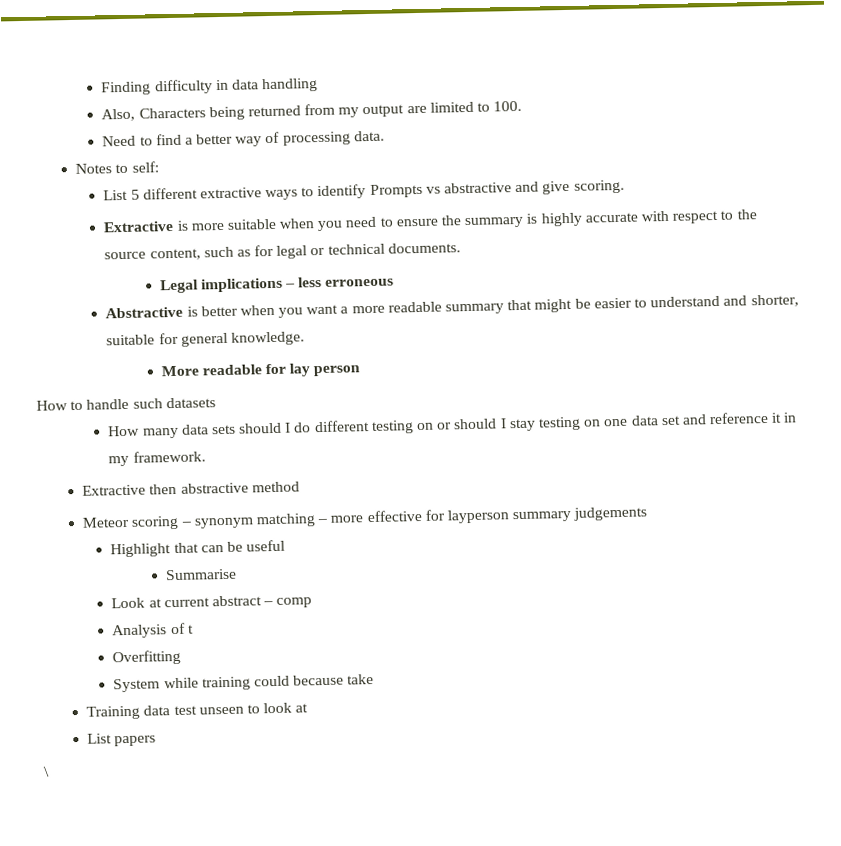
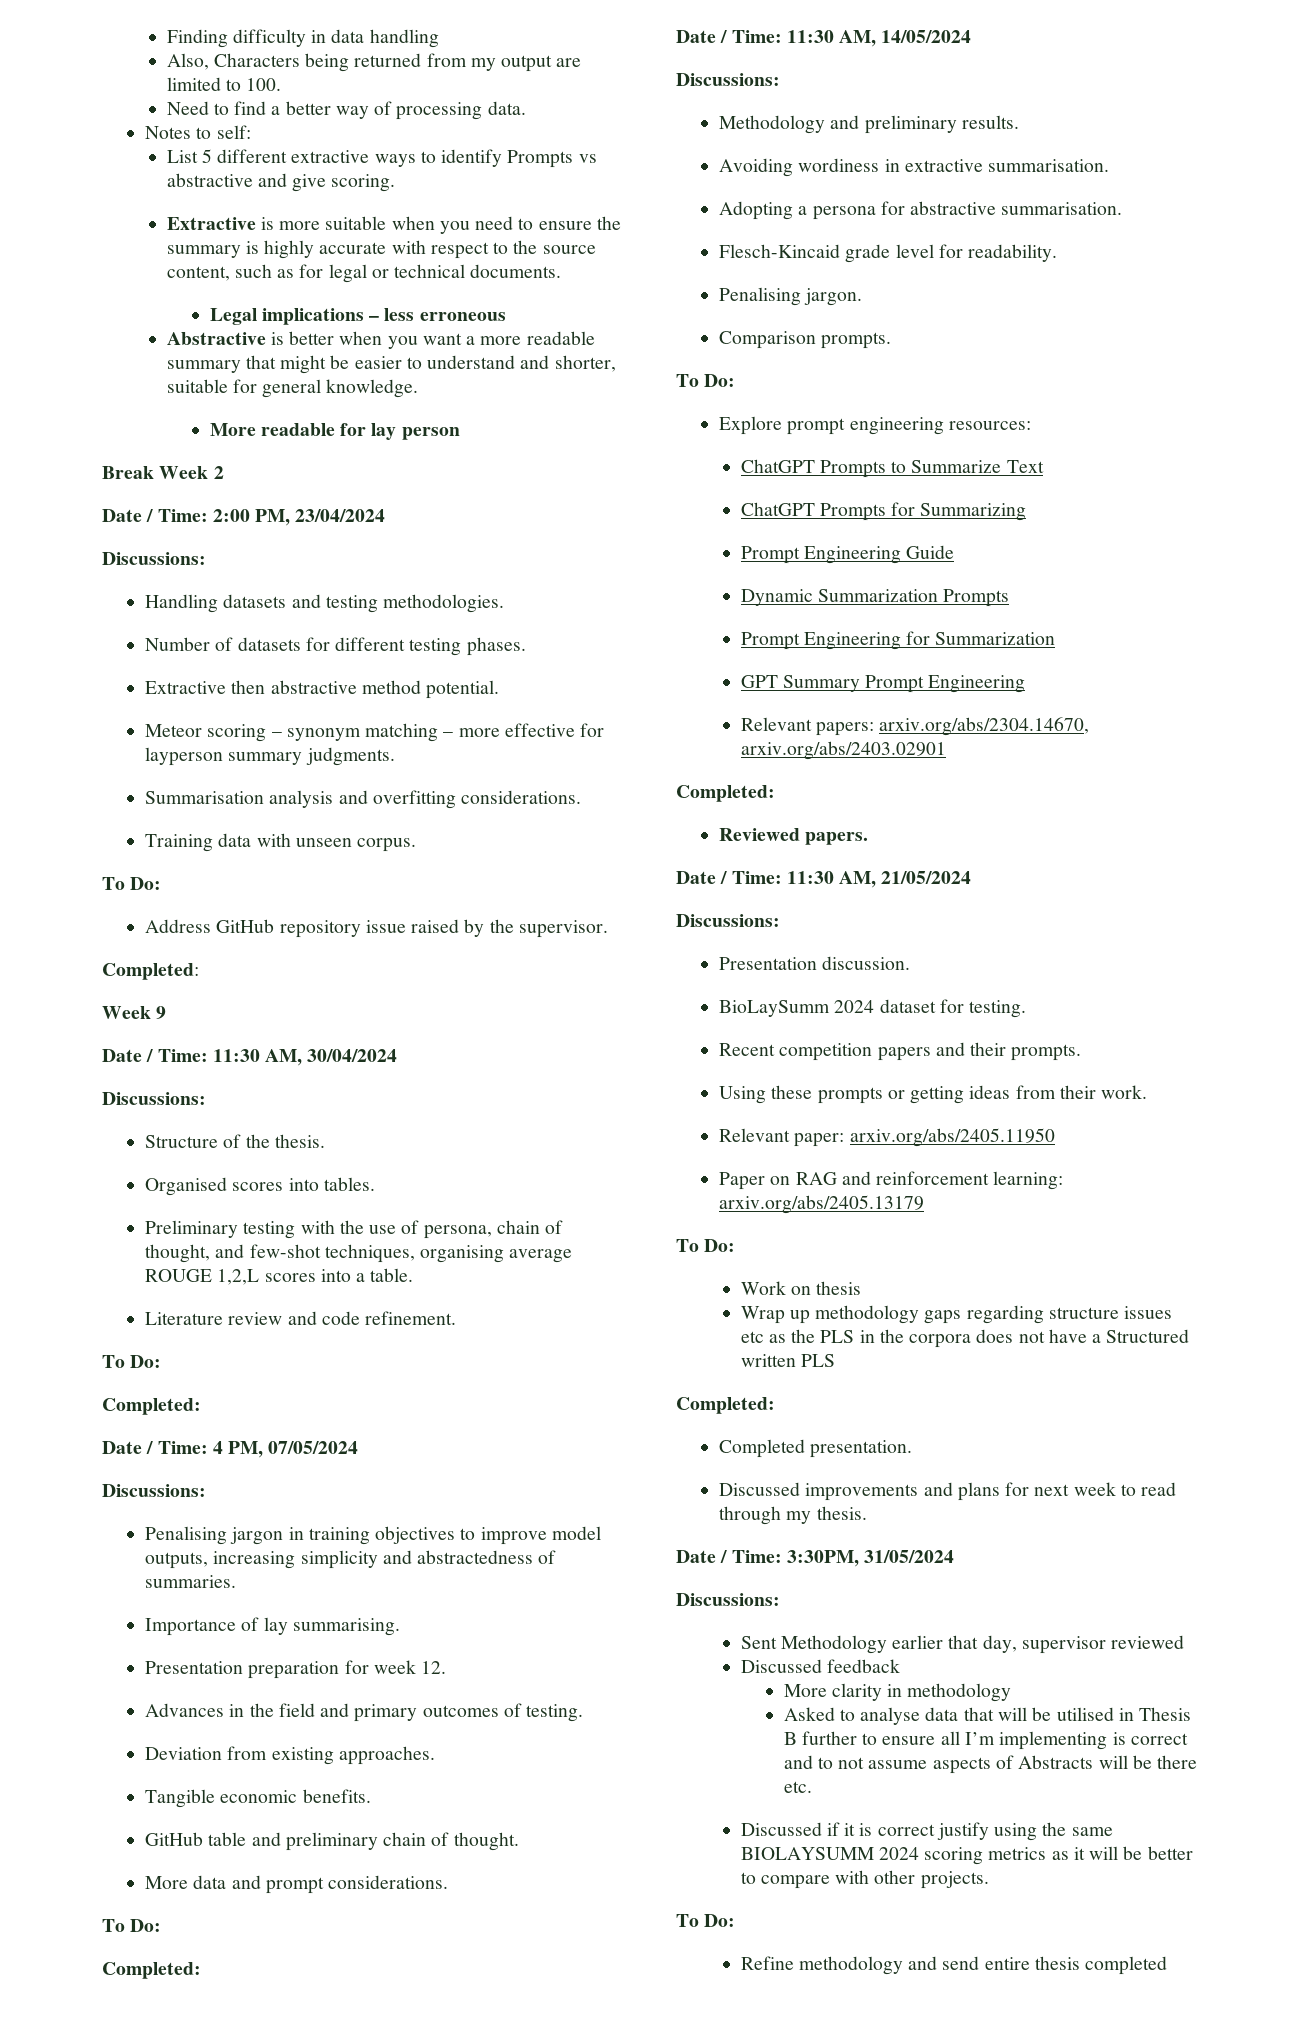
- How to handle such datasets
- How many data sets should I do different testing on or should I stay testing on one data set and reference it in my framework.
+ Break Week 2
+ Date / Time: 2:00 PM, 23/04/2024
+ Discussions:
+ Handling datasets and testing methodologies.
+ Number of datasets for different testing phases.
- Extractive then abstractive method
+ Extractive then abstractive method potential.
- Meteor scoring – synonym matching – more effective for layperson summary judgements
- Highlight that can be useful
- Summarise
- Look at current abstract – comp
- Analysis of t
- Overfitting
- System while training could because take
- Training data test unseen to look at
- List papers
- \
+ Meteor scoring – synonym matching – more effective for layperson summary judgments.
+ Summarisation analysis and overfitting considerations.
+ Training data with unseen corpus.
+ To Do:
+ Address GitHub repository issue raised by the supervisor.
+ Completed:
+ Week 9
+ Date / Time: 11:30 AM, 30/04/2024
+ Discussions:
+ Structure of the thesis.
+ Organised scores into tables.
+ Preliminary testing with the use of persona, chain of thought, and few-shot techniques, organising average ROUGE 1,2,L scores into a table.
+ Literature review and code refinement.
+ To Do:
+ Completed:
+ Date / Time: 4 PM, 07/05/2024
+ Discussions:
+ Penalising jargon in training objectives to improve model outputs, increasing simplicity and abstractedness of summaries.
+ Importance of lay summarising.
+ Presentation preparation for week 12.
+ Advances in the field and primary outcomes of testing.
+ Deviation from existing approaches.
+ Tangible economic benefits.
+ GitHub table and preliminary chain of thought.
+ More data and prompt considerations.
+ To Do:
+ Completed:
+ Date / Time: 11:30 AM, 14/05/2024
+ Discussions:
+ Methodology and preliminary results.
+ Avoiding wordiness in extractive summarisation.
+ Adopting a persona for abstractive summarisation.
+ Flesch-Kincaid grade level for readability.
+ Penalising jargon.
+ Comparison prompts.
+ To Do:
+ Explore prompt engineering resources:
+ ChatGPT Prompts to Summarize Text
+ ChatGPT Prompts for Summarizing
+ Prompt Engineering Guide
+ Dynamic Summarization Prompts
+ Prompt Engineering for Summarization
+ GPT Summary Prompt Engineering
+ Relevant papers: arxiv.org/abs/2304.14670, arxiv.org/abs/2403.02901
+ Completed:
+ Reviewed papers.
+ Date / Time: 11:30 AM, 21/05/2024
+ Discussions:
+ Presentation discussion.
+ BioLaySumm 2024 dataset for testing.
+ Recent competition papers and their prompts.
+ Using these prompts or getting ideas from their work.
+ Relevant paper: arxiv.org/abs/2405.11950
+ Paper on RAG and reinforcement learning: arxiv.org/abs/2405.13179
+ To Do:
+ Work on thesis
+ Wrap up methodology gaps regarding structure issues etc as the PLS in the corpora does not have a Structured written PLS
+ Completed:
+ Completed presentation.
+ Discussed improvements and plans for next week to read through my thesis.
+ Date / Time: 3:30PM, 31/05/2024
+ Discussions:
+ Sent Methodology earlier that day, supervisor reviewed
+ Discussed feedback
+ More clarity in methodology
+ Asked to analyse data that will be utilised in Thesis B further to ensure all I’m implementing is correct and to not assume aspects of Abstracts will be there etc.
+ Discussed if it is correct justify using the same BIOLAYSUMM 2024 scoring metrics as it will be better to compare with other projects.
+ To Do:
+ Refine methodology and send entire thesis completed

